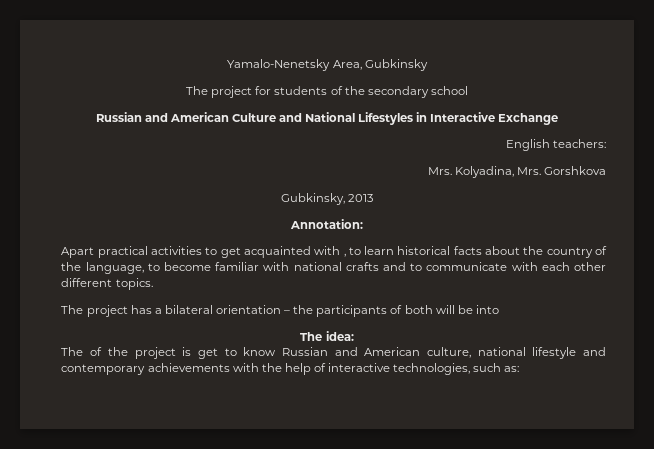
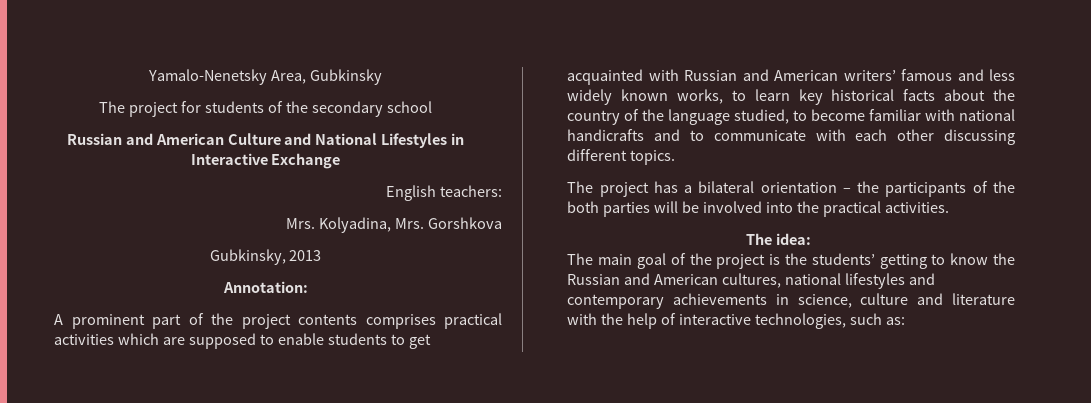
- Apart practical activities to get acquainted with , to learn historical facts about the country of the language, to become familiar with national crafts and to communicate with each other different topics.
+ A prominent part of the project contents comprises practical activities which are supposed to enable students to get acquainted with Russian and American writers’ famous and less widely known works, to learn key historical facts about the country of the language studied, to become familiar with national handicrafts and to communicate with each other discussing different topics.
- The project has a bilateral orientation – the participants of both will be into
+ The project has a bilateral orientation – the participants of the both parties will be involved into the practical activities.
- The of the project is get to know Russian and American culture, national lifestyle and contemporary achievements with the help of interactive technologies, such as:
+ The main goal of the project is the students’ getting to know the Russian and American cultures, national lifestyles and contemporary achievements in science, culture and literature with the help of interactive technologies, such as:

